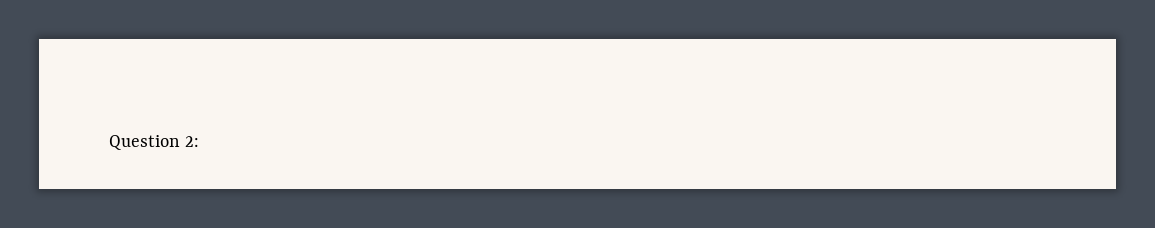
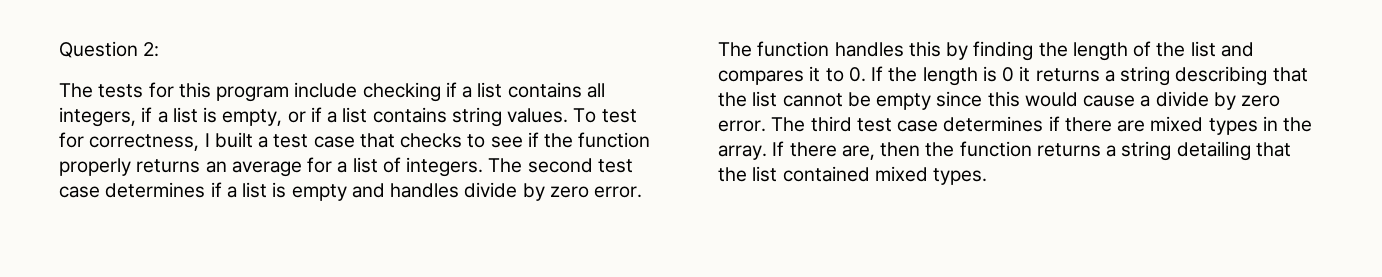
+ The tests for this program include checking if a list contains all integers, if a list is empty, or if a list contains string values. To test for correctness, I built a test case that checks to see if the function properly returns an average for a list of integers. The second test case determines if a list is empty and handles divide by zero error. The function handles this by finding the length of the list and compares it to 0. If the length is 0 it returns a string describing that the list cannot be empty since this would cause a divide by zero error. The third test case determines if there are mixed types in the array. If there are, then the function returns a string detailing that the list contained mixed types.

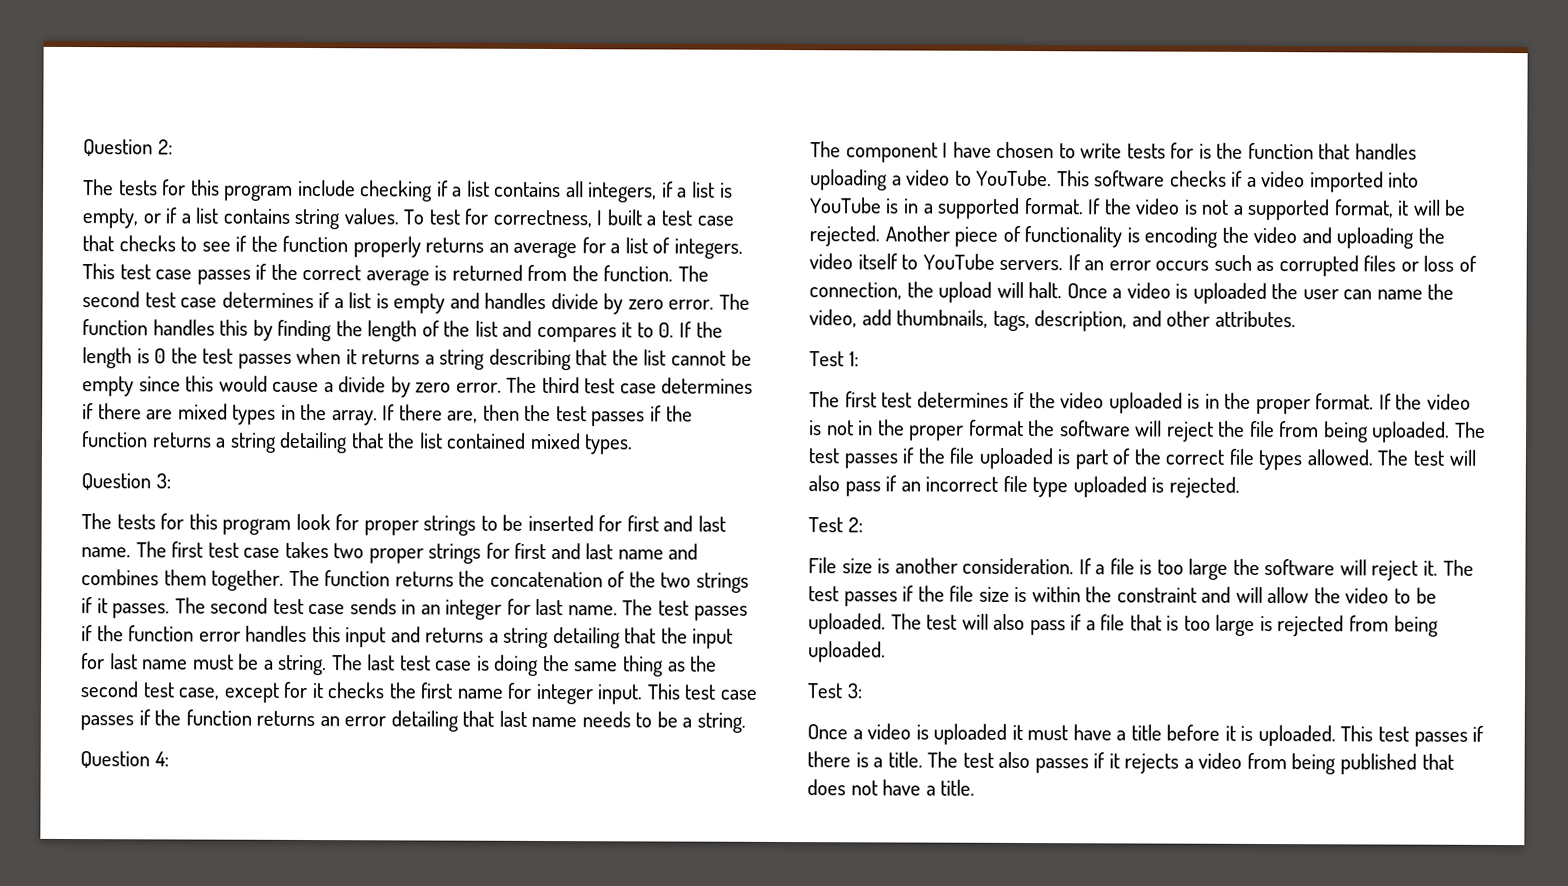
+ This test case passes if the correct average is returned from the function.
- The function handles this by finding the length of the list and compares it to 0. If the length is 0 it returns a string describing that the list cannot be empty since this would cause a divide by zero error.
+ The function handles this by finding the length of the list and compares it to 0. If the length is 0 the test passes when it returns a string describing that the list cannot be empty since this would cause a divide by zero error.
- If there are, then the function returns a string detailing that the list contained mixed types.
+ If there are, then the test passes if the function returns a string detailing that the list contained mixed types.
+ Question 3:
+ The tests for this program look for proper strings to be inserted for first and last name. The first test case takes two proper strings for first and last name and combines them together. The function returns the concatenation of the two strings if it passes. The second test case sends in an integer for last name. The test passes if the function error handles this input and returns a string detailing that the input for last name must be a string. The last test case is doing the same thing as the second test case, except for it checks the first name for integer input. This test case passes if the function returns an error detailing that last name needs to be a string.
+ Question 4:
+ The component I have chosen to write tests for is the function that handles uploading a video to YouTube. This software checks if a video imported into YouTube is in a supported format. If the video is not a supported format, it will be rejected. Another piece of functionality is encoding the video and uploading the video itself to YouTube servers. If an error occurs such as corrupted files or loss of connection, the upload will halt. Once a video is uploaded the user can name the video, add thumbnails, tags, description, and other attributes.
+ Test 1:
+ The first test determines if the video uploaded is in the proper format. If the video is not in the proper format the software will reject the file from being uploaded. The test passes if the file uploaded is part of the correct file types allowed. The test will also pass if an incorrect file type uploaded is rejected.
+ Test 2:
+ File size is another consideration. If a file is too large the software will reject it. The test passes if the file size is within the constraint and will allow the video to be uploaded. The test will also pass if a file that is too large is rejected from being uploaded.
+ Test 3:
+ Once a video is uploaded it must have a title before it is uploaded. This test passes if there is a title. The test also passes if it rejects a video from being published that does not have a title.

